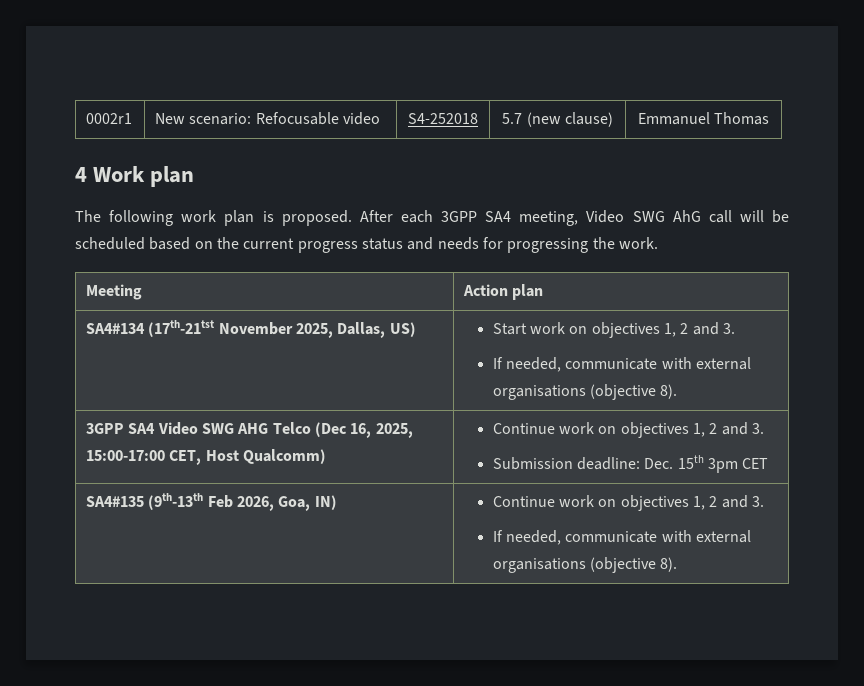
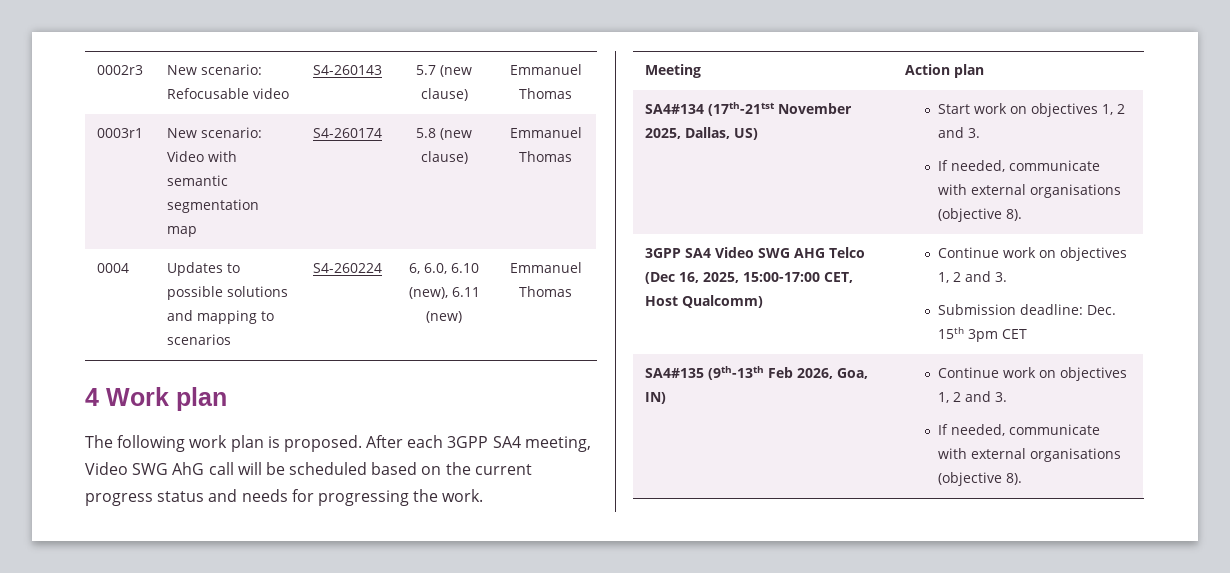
- 0002r1 | New scenario: Refocusable video | S4-252018 | 5.7 (new clause) | Emmanuel Thomas
+ 0002r3 | New scenario: Refocusable video | S4-260143 | 5.7 (new clause) | Emmanuel Thomas
+ 0003r1 | New scenario: Video with semantic segmentation map | S4-260174 | 5.8 (new clause) | Emmanuel Thomas
+ 0004 | Updates to possible solutions and mapping to scenarios | S4-260224 | 6, 6.0, 6.10 (new), 6.11 (new) | Emmanuel Thomas

